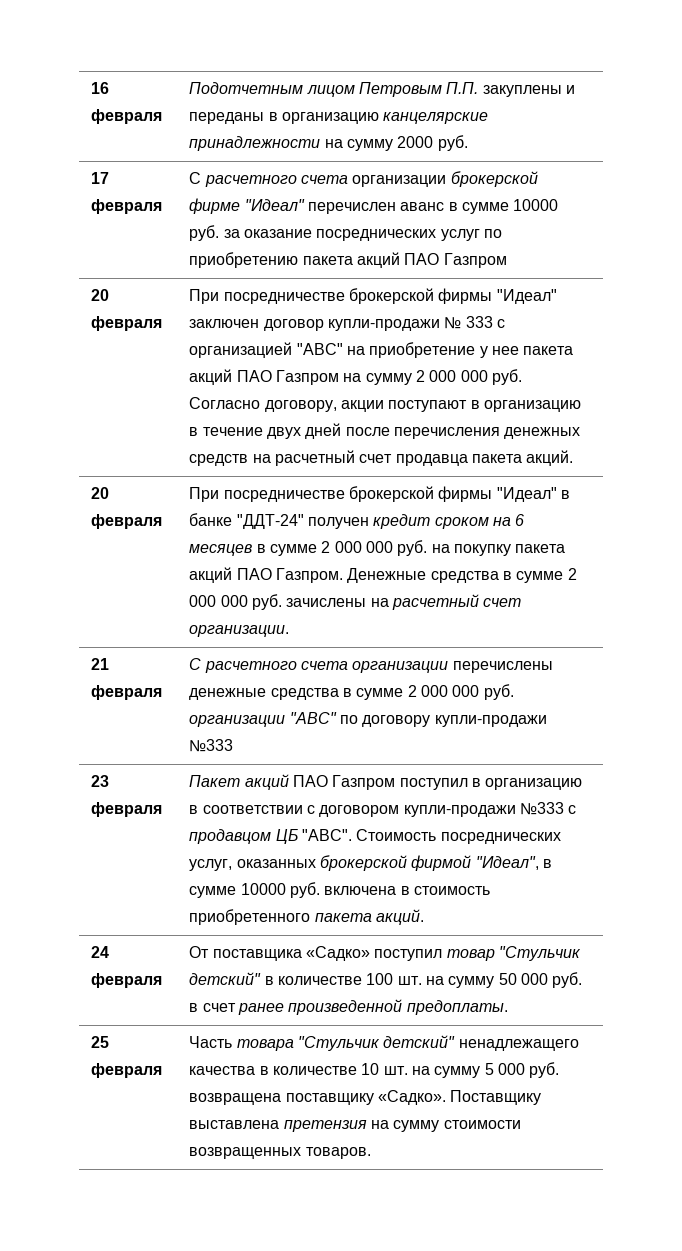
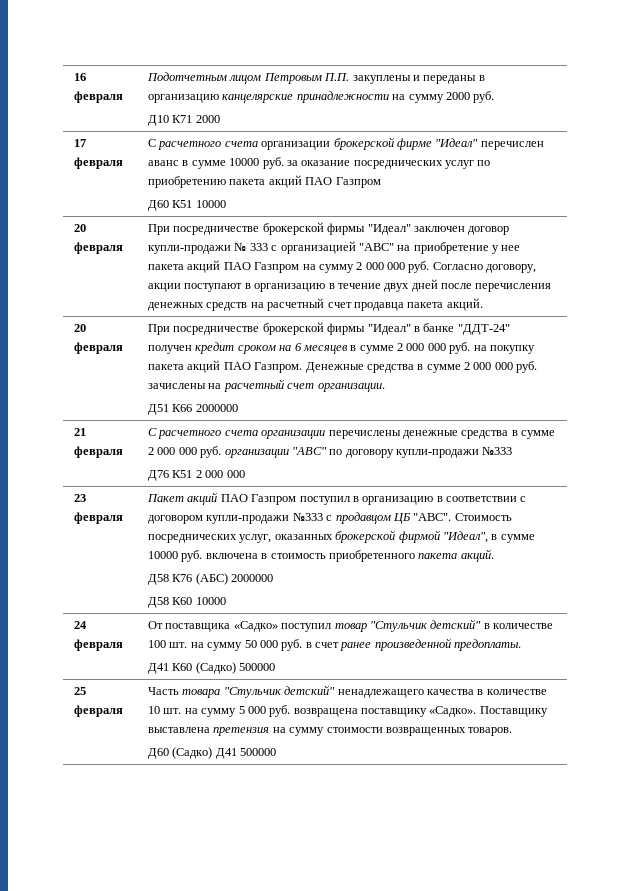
  16 февраля | Подотчетным лицом Петровым П.П. закуплены и переданы в организацию канцелярские принадлежности на сумму 2000 руб.
+ Д10 К71 2000
  17 февраля | С расчетного счета организации брокерской фирме "Идеал" перечислен аванс в сумме 10000 руб. за оказание посреднических услуг по приобретению пакета акций ПАО Газпром
+ Д60 К51 10000
+ Д51 К66 2000000
  21 февраля | С расчетного счета организации перечислены денежные средства в сумме 2 000 000 руб. организации "АВС" по договору купли-продажи №333
+ Д76 К51 2 000 000
+ Д58 К76 (АБС) 2000000
+ Д58 К60 10000
  24 февраля | От поставщика «Садко» поступил товар "Стульчик детский" в количестве 100 шт. на сумму 50 000 руб. в счет ранее произведенной предоплаты.
+ Д41 К60 (Садко) 500000
  25 февраля | Часть товара "Стульчик детский" ненадлежащего качества в количестве 10 шт. на сумму 5 000 руб. возвращена поставщику «Садко». Поставщику выставлена претензия на сумму стоимости возвращенных товаров.
+ Д60 (Садко) Д41 500000

